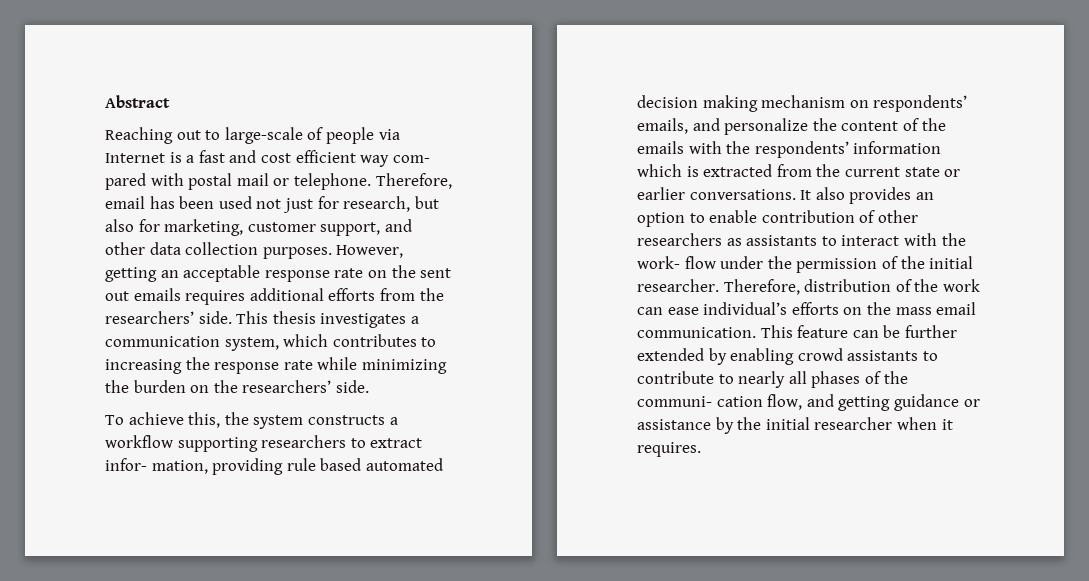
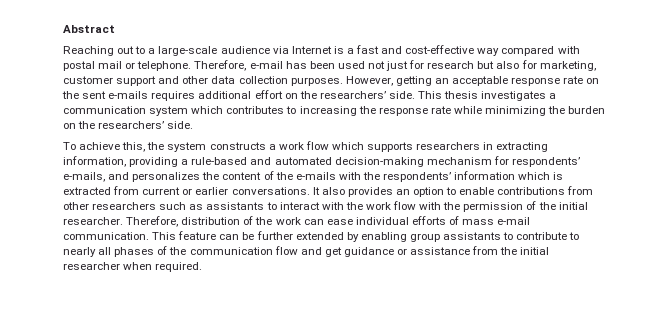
- Reaching out to large-scale of people via Internet is a fast and cost efficient way com- pared with postal mail or telephone.
+ Reaching out to a large-scale audience via Internet is a fast and cost-effective way compared with postal mail or telephone.
- Therefore, email has been used not just for research, but also for marketing, customer support, and other data collection purposes.
+ Therefore, e-mail has been used not just for research but also for marketing, customer support and other data collection purposes.
- However, getting an acceptable response rate on the sent out emails requires additional efforts from the researchers’ side.
+ However, getting an acceptable response rate on the sent e-mails requires additional effort on the researchers’ side.
- This thesis investigates a communication system, which contributes to increasing the response rate while minimizing the burden on the researchers’ side.
+ This thesis investigates a communication system which contributes to increasing the response rate while minimizing the burden on the researchers’ side.
- To achieve this, the system constructs a workflow supporting researchers to extract infor- mation, providing rule based automated decision making mechanism on respondents’ emails, and personalize the content of the emails with the respondents’ information which is extracted from the current state or earlier conversations.
+ To achieve this, the system constructs a work flow which supports researchers in extracting information, providing a rule-based and automated decision-making mechanism for respondents’ e-mails, and personalizes the content of the e-mails with the respondents’ information which is extracted from current or earlier conversations.
- It also provides an option to enable contribution of other researchers as assistants to interact with the work- flow under the permission of the initial researcher.
+ It also provides an option to enable contributions from other researchers such as assistants to interact with the work flow with the permission of the initial researcher.
- Therefore, distribution of the work can ease individual’s efforts on the mass email communication.
+ Therefore, distribution of the work can ease individual efforts of mass e-mail communication.
- This feature can be further extended by enabling crowd assistants to contribute to nearly all phases of the communi- cation flow, and getting guidance or assistance by the initial researcher when it requires.
+ This feature can be further extended by enabling group assistants to contribute to nearly all phases of the communication flow and get guidance or assistance from the initial researcher when required.

